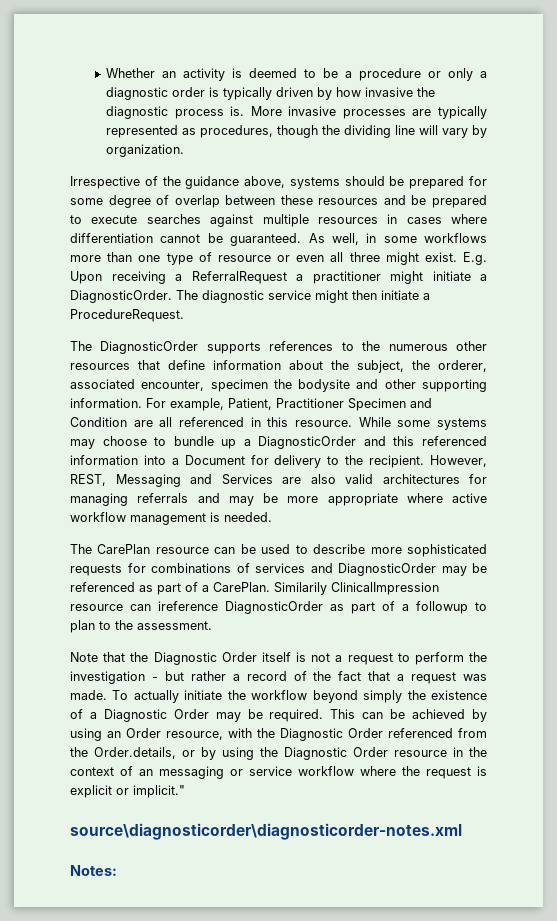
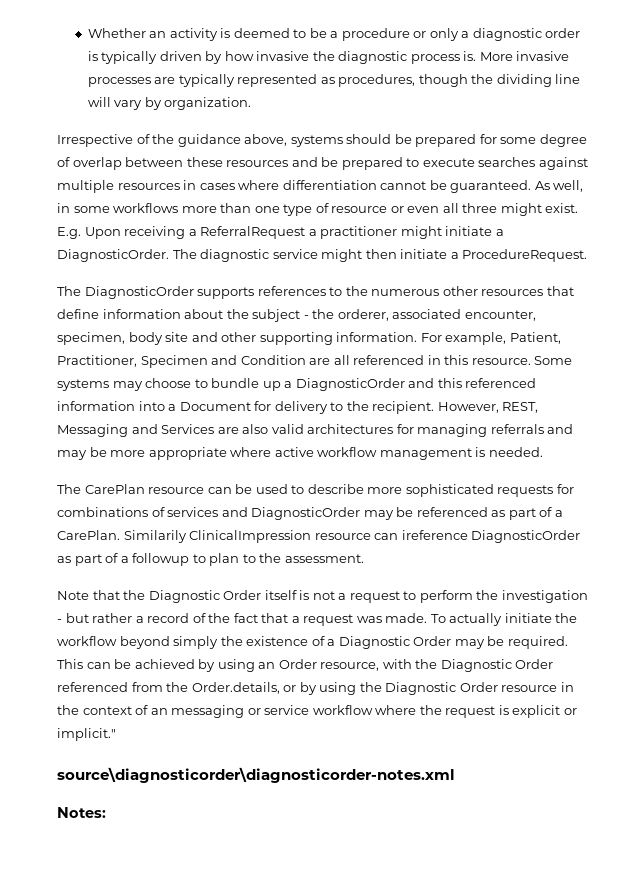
- The DiagnosticOrder supports references to the numerous other resources that define information about the subject, the orderer, associated encounter, specimen the bodysite and other supporting information.
+ The DiagnosticOrder supports references to the numerous other resources that define information about the subject - the orderer, associated encounter, specimen, body site and other supporting information.
- For example, Patient, Practitioner Specimen and Condition are all referenced in this resource.
+ For example, Patient, Practitioner, Specimen and Condition are all referenced in this resource.
- While some systems may choose to bundle up a DiagnosticOrder and this referenced information into a Document for delivery to the recipient.
+ Some systems may choose to bundle up a DiagnosticOrder and this referenced information into a Document for delivery to the recipient.

